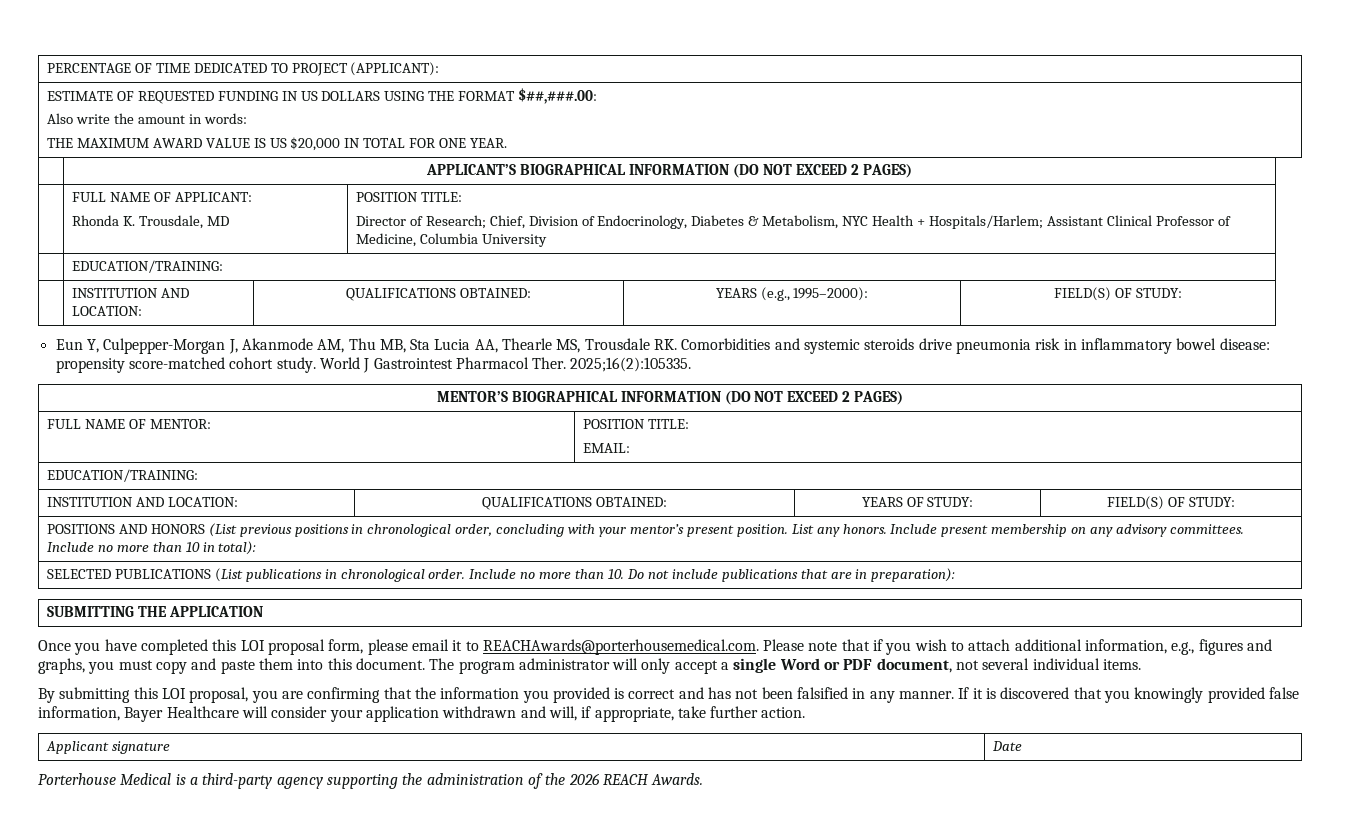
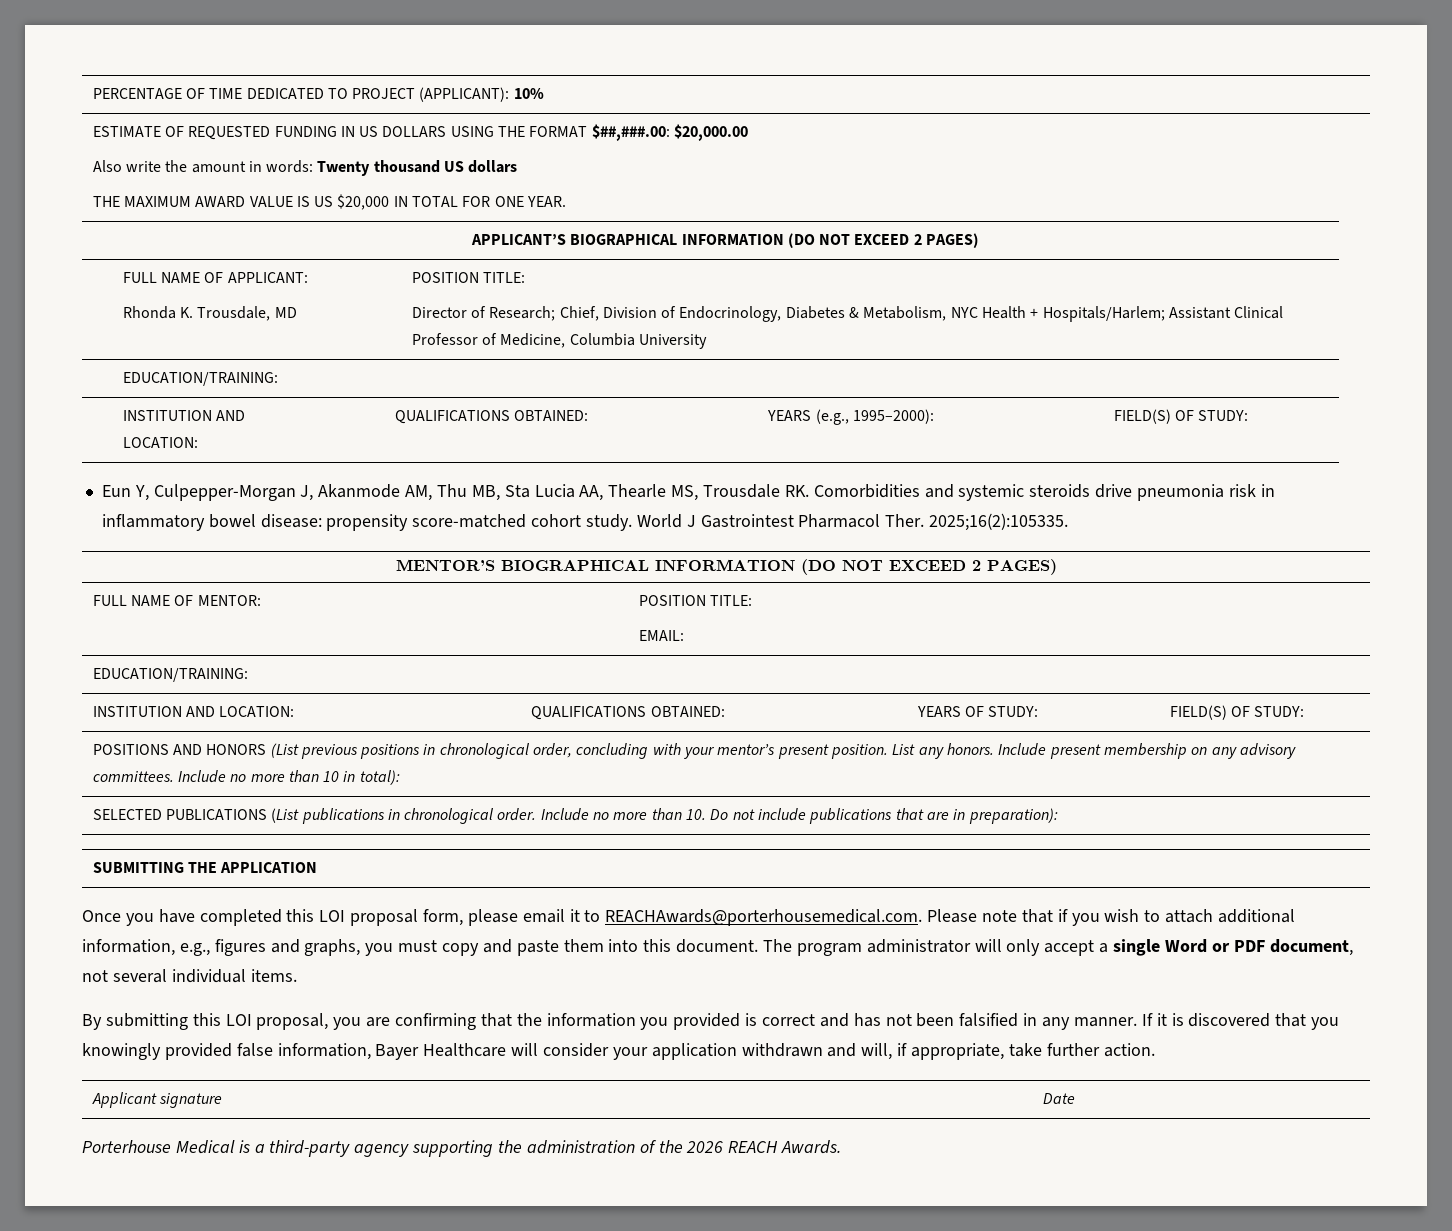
- PERCENTAGE OF TIME DEDICATED TO PROJECT (APPLICANT):
+ PERCENTAGE OF TIME DEDICATED TO PROJECT (APPLICANT): 10%
- ESTIMATE OF REQUESTED FUNDING IN US DOLLARS USING THE FORMAT $##,###.00:
- Also write the amount in words:
+ ESTIMATE OF REQUESTED FUNDING IN US DOLLARS USING THE FORMAT $##,###.00: $20,000.00
+ Also write the amount in words: Twenty thousand US dollars

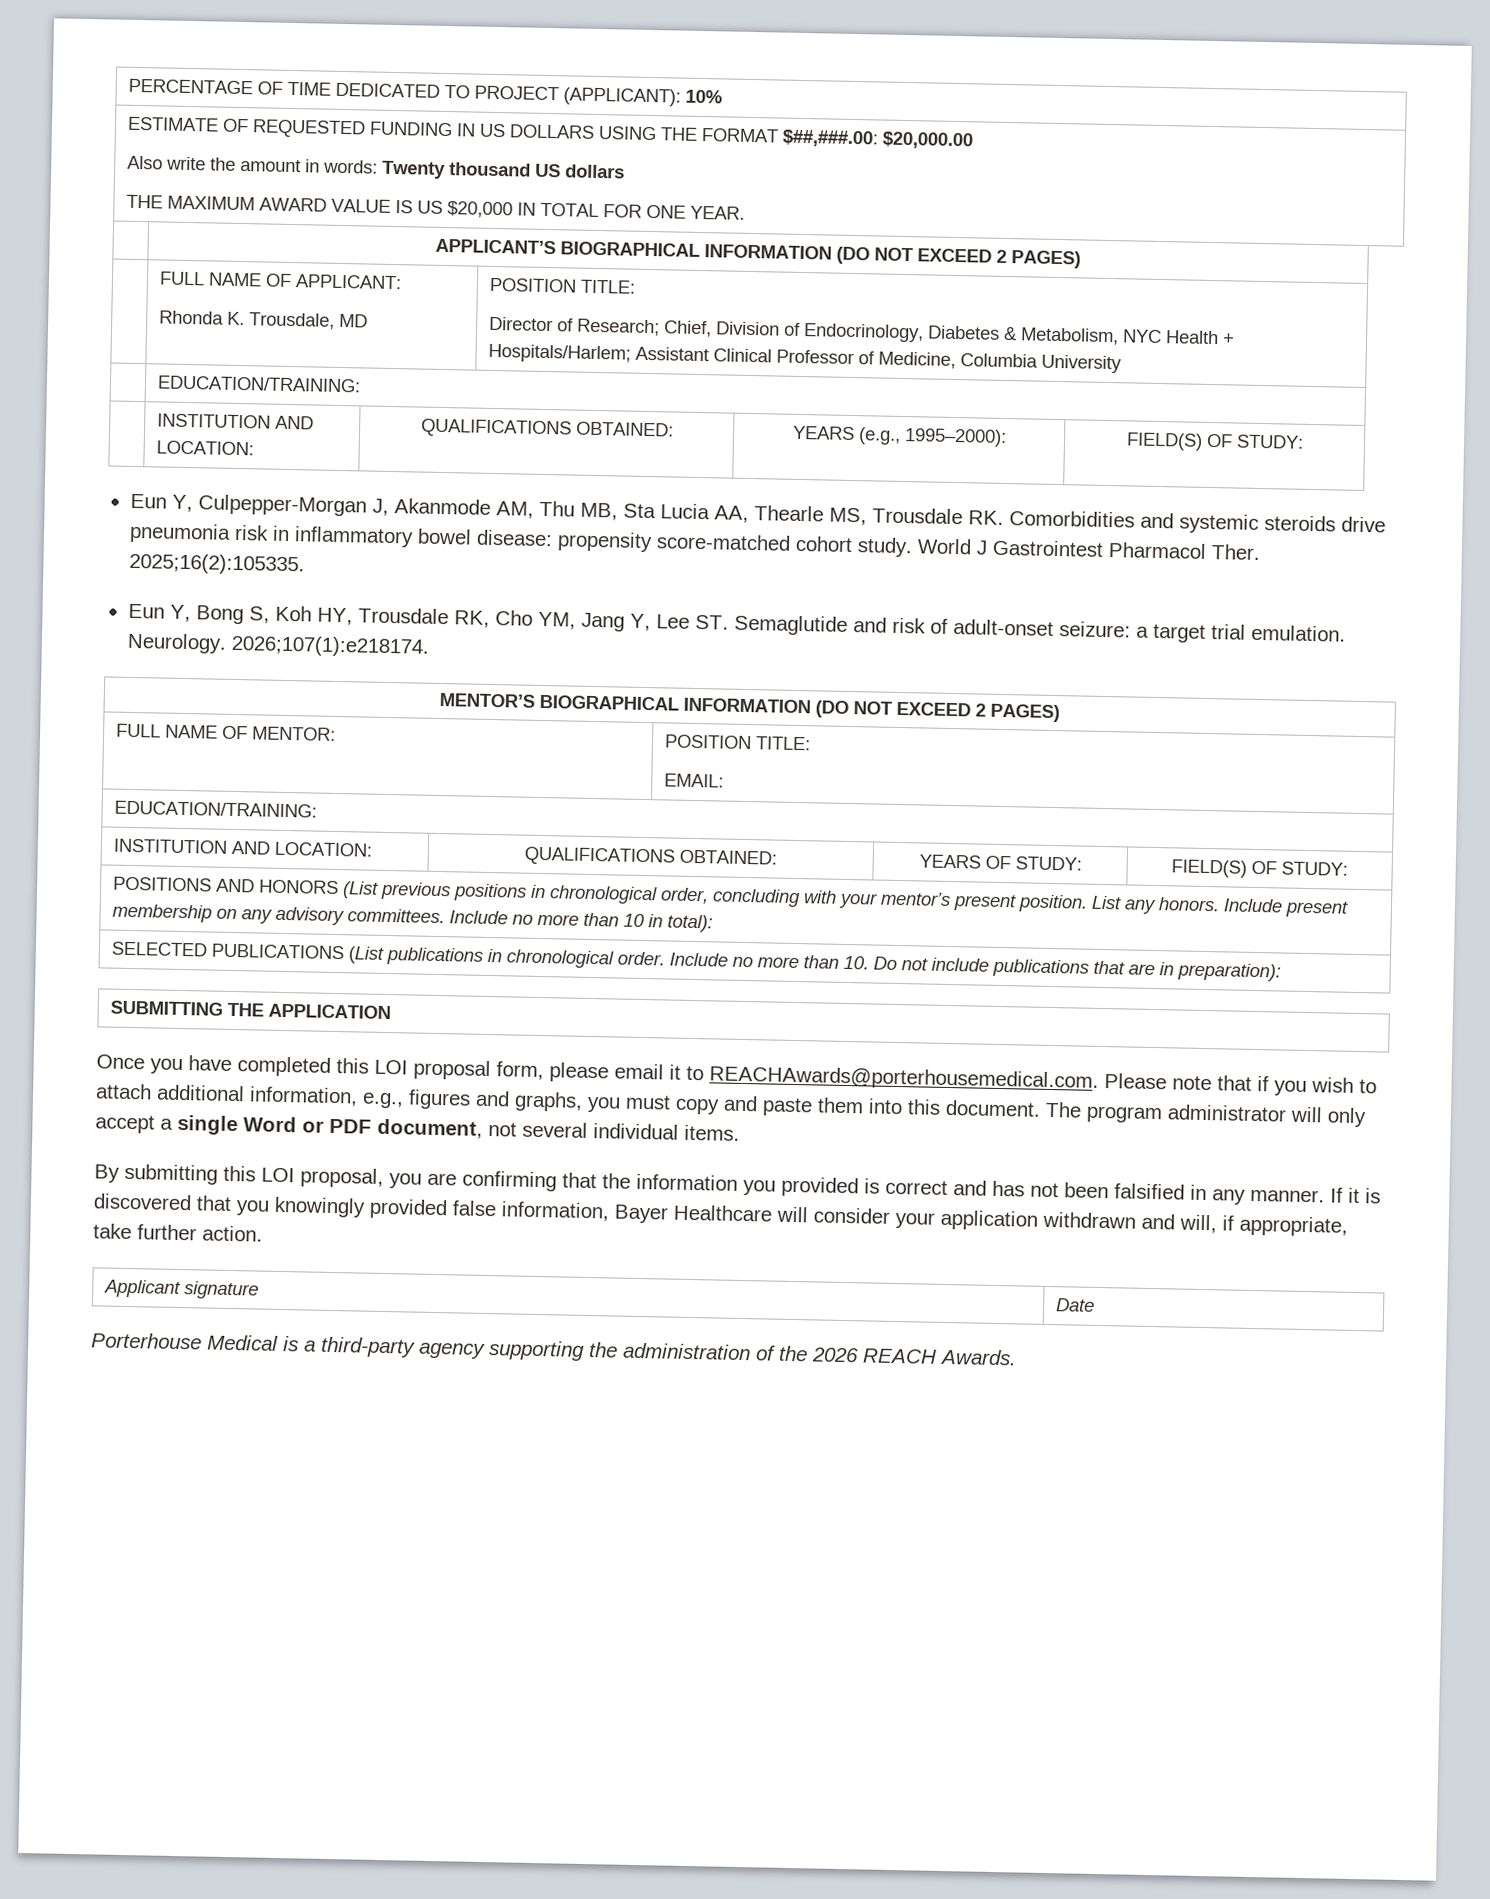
+ Eun Y, Bong S, Koh HY, Trousdale RK, Cho YM, Jang Y, Lee ST. Semaglutide and risk of adult-onset seizure: a target trial emulation. Neurology. 2026;107(1):e218174.

